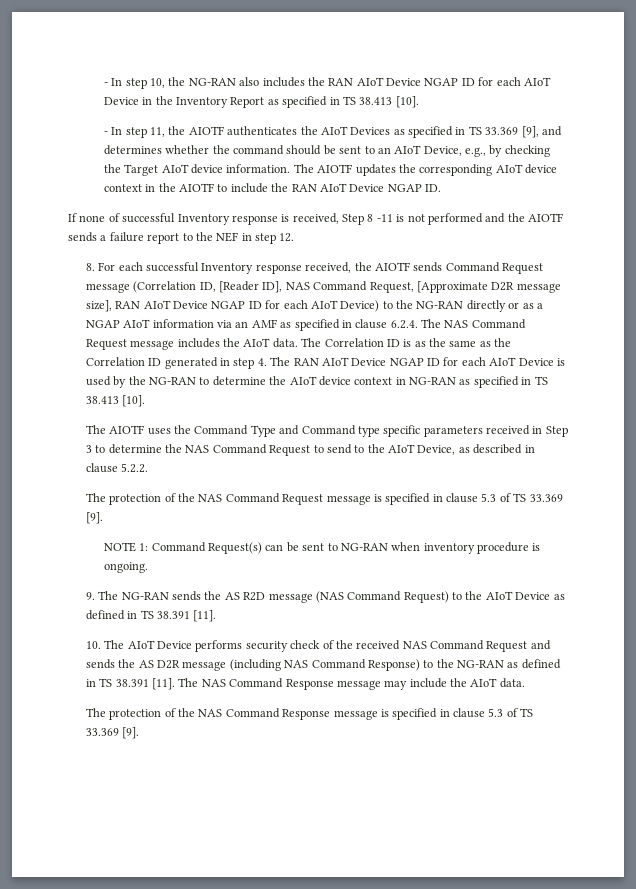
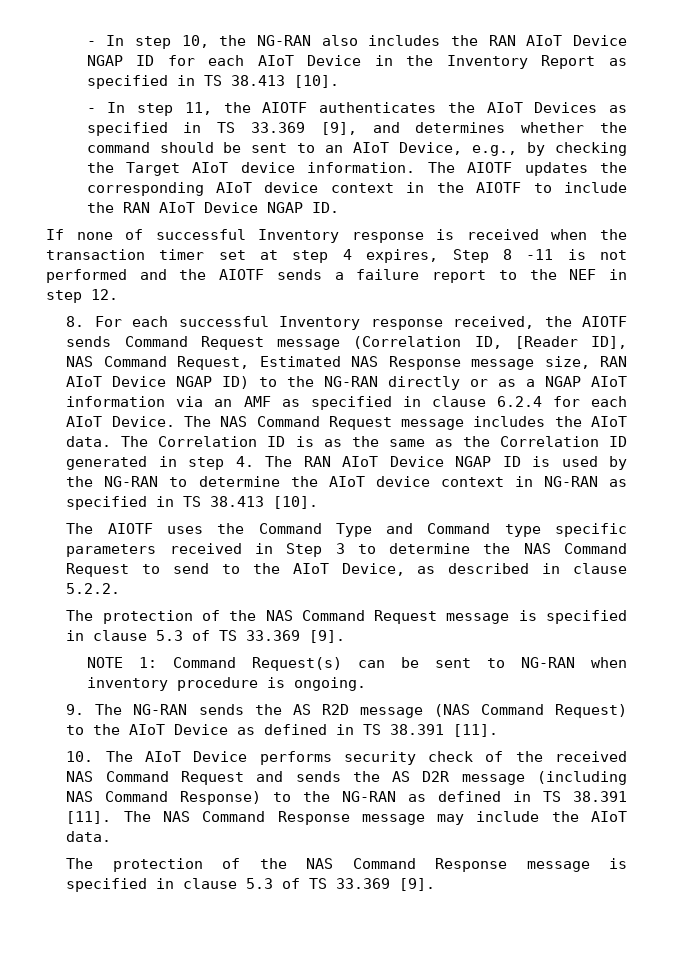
- If none of successful Inventory response is received, Step 8 -11 is not performed and the AIOTF sends a failure report to the NEF in step 12.
+ If none of successful Inventory response is received when the transaction timer set at step 4 expires, Step 8 -11 is not performed and the AIOTF sends a failure report to the NEF in step 12.
- 8. For each successful Inventory response received, the AIOTF sends Command Request message (Correlation ID, [Reader ID], NAS Command Request, [Approximate D2R message size], RAN AIoT Device NGAP ID for each AIoT Device) to the NG-RAN directly or as a NGAP AIoT information via an AMF as specified in clause 6.2.4. The NAS Command Request message includes the AIoT data.
+ 8. For each successful Inventory response received, the AIOTF sends Command Request message (Correlation ID, [Reader ID], NAS Command Request, Estimated NAS Response message size, RAN AIoT Device NGAP ID) to the NG-RAN directly or as a NGAP AIoT information via an AMF as specified in clause 6.2.4 for each AIoT Device. The NAS Command Request message includes the AIoT data.
- The Correlation ID is as the same as the Correlation ID generated in step 4. The RAN AIoT Device NGAP ID for each AIoT Device is used by the NG-RAN to determine the AIoT device context in NG-RAN as specified in TS 38.413 [10].
+ The Correlation ID is as the same as the Correlation ID generated in step 4. The RAN AIoT Device NGAP ID is used by the NG-RAN to determine the AIoT device context in NG-RAN as specified in TS 38.413 [10].

